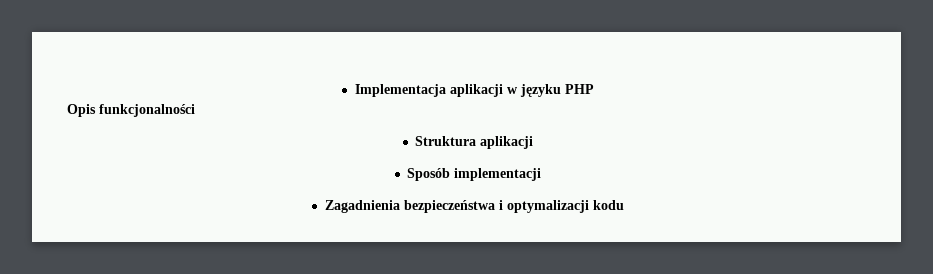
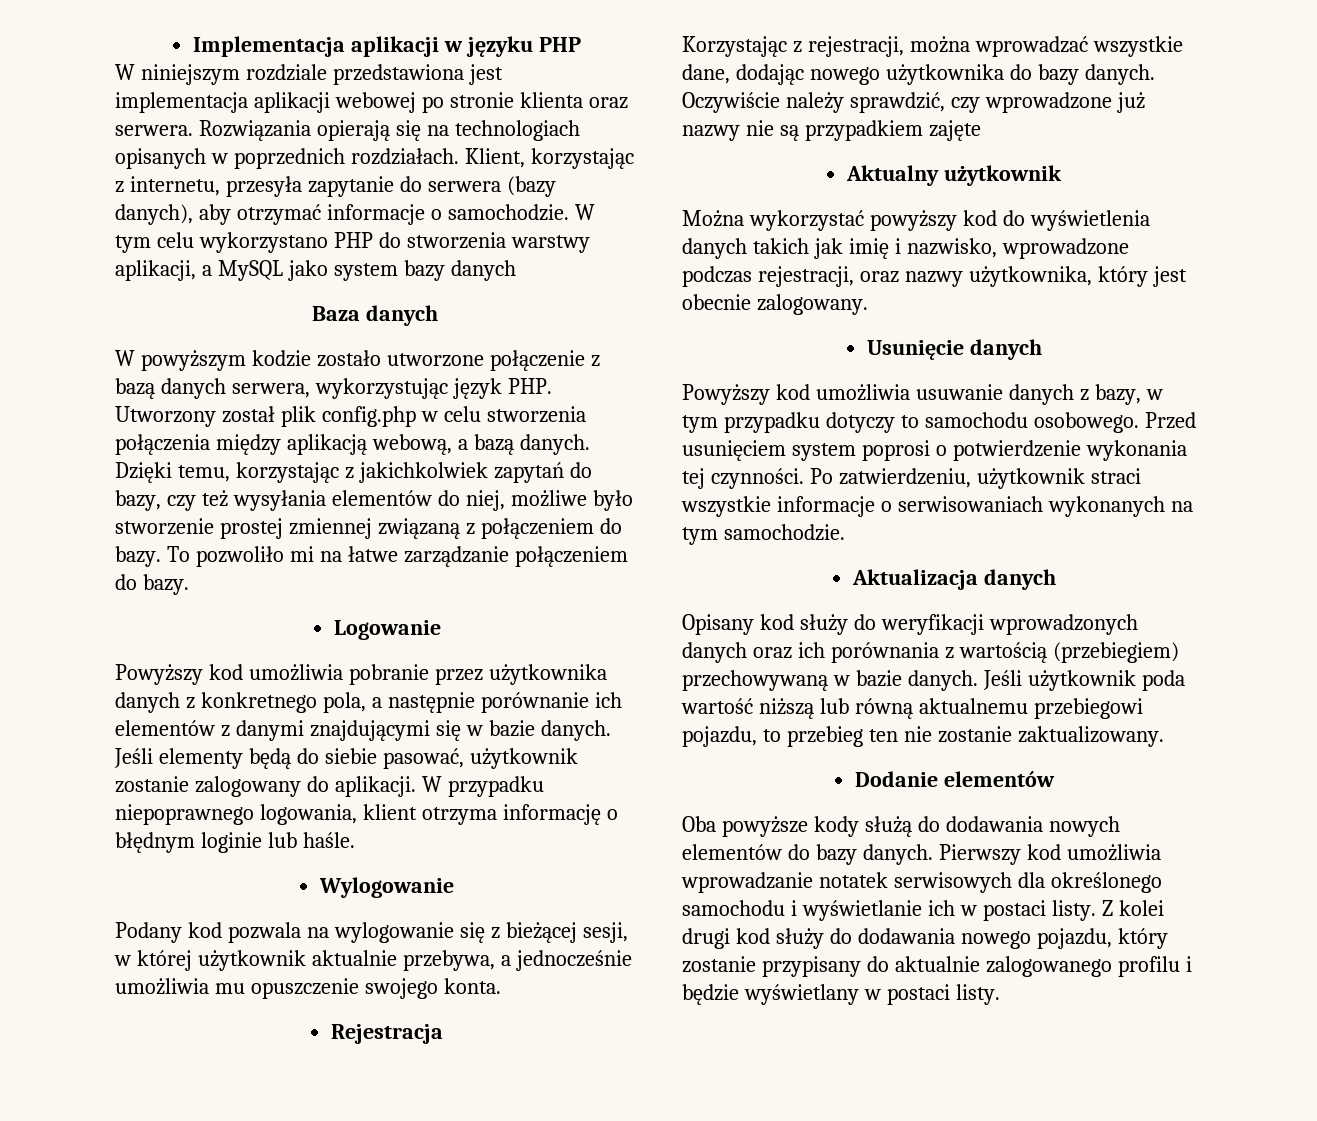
- Opis funkcjonalności
- Struktura aplikacji
- Sposób implementacji
- Zagadnienia bezpieczeństwa i optymalizacji kodu
+ W niniejszym rozdziale przedstawiona jest implementacja aplikacji webowej po stronie klienta oraz serwera. Rozwiązania opierają się na technologiach opisanych w poprzednich rozdziałach. Klient, korzystając z internetu, przesyła zapytanie do serwera (bazy danych), aby otrzymać informacje o samochodzie. W tym celu wykorzystano PHP do stworzenia warstwy aplikacji, a MySQL jako system bazy danych
+ Baza danych
+ W powyższym kodzie zostało utworzone połączenie z bazą danych serwera, wykorzystując język PHP. Utworzony został plik config.php w celu stworzenia połączenia między aplikacją webową, a bazą danych. Dzięki temu, korzystając z jakichkolwiek zapytań do bazy, czy też wysyłania elementów do niej, możliwe było stworzenie prostej zmiennej związaną z połączeniem do bazy. To pozwoliło mi na łatwe zarządzanie połączeniem do bazy.
+ Logowanie
+ Powyższy kod umożliwia pobranie przez użytkownika danych z konkretnego pola, a następnie porównanie ich elementów z danymi znajdującymi się w bazie danych. Jeśli elementy będą do siebie pasować, użytkownik zostanie zalogowany do aplikacji. W przypadku niepoprawnego logowania, klient otrzyma informację o błędnym loginie lub haśle.
+ Wylogowanie
+ Podany kod pozwala na wylogowanie się z bieżącej sesji, w której użytkownik aktualnie przebywa, a jednocześnie umożliwia mu opuszczenie swojego konta.
+ Rejestracja
+ Korzystając z rejestracji, można wprowadzać wszystkie dane, dodając nowego użytkownika do bazy danych. Oczywiście należy sprawdzić, czy wprowadzone już nazwy nie są przypadkiem zajęte
+ Aktualny użytkownik
+ Można wykorzystać powyższy kod do wyświetlenia danych takich jak imię i nazwisko, wprowadzone podczas rejestracji, oraz nazwy użytkownika, który jest obecnie zalogowany.
+ Usunięcie danych
+ Powyższy kod umożliwia usuwanie danych z bazy, w tym przypadku dotyczy to samochodu osobowego. Przed usunięciem system poprosi o potwierdzenie wykonania tej czynności. Po zatwierdzeniu, użytkownik straci wszystkie informacje o serwisowaniach wykonanych na tym samochodzie.
+ Aktualizacja danych
+ Opisany kod służy do weryfikacji wprowadzonych danych oraz ich porównania z wartością (przebiegiem) przechowywaną w bazie danych. Jeśli użytkownik poda wartość niższą lub równą aktualnemu przebiegowi pojazdu, to przebieg ten nie zostanie zaktualizowany.
+ Dodanie elementów
+ Oba powyższe kody służą do dodawania nowych elementów do bazy danych. Pierwszy kod umożliwia wprowadzanie notatek serwisowych dla określonego samochodu i wyświetlanie ich w postaci listy. Z kolei drugi kod służy do dodawania nowego pojazdu, który zostanie przypisany do aktualnie zalogowanego profilu i będzie wyświetlany w postaci listy.

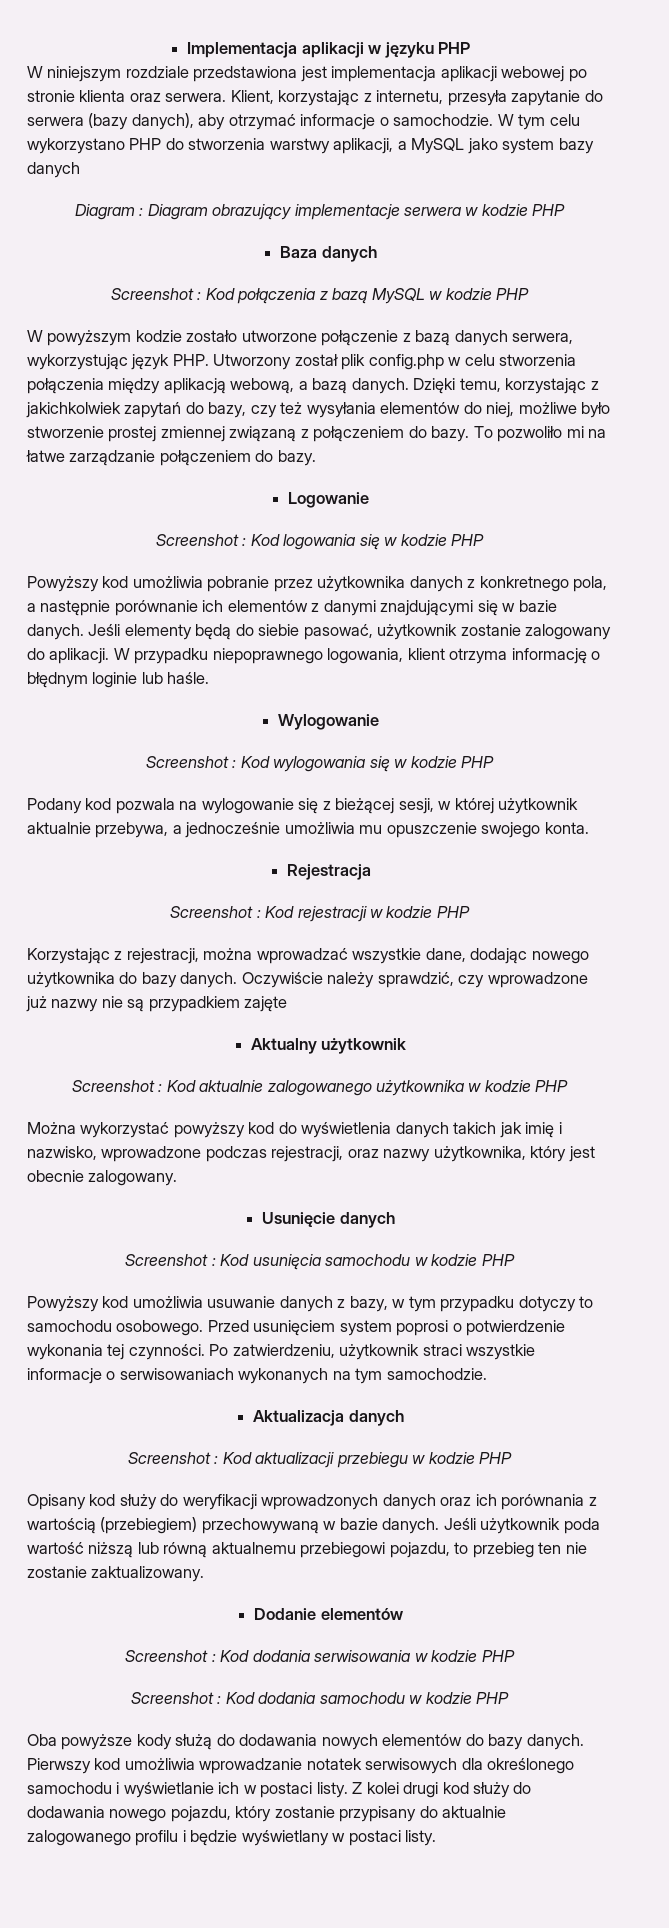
- Rozwiązania opierają się na technologiach opisanych w poprzednich rozdziałach.
+ Diagram : Diagram obrazujący implementacje serwera w kodzie PHP
  Baza danych
+ Screenshot : Kod połączenia z bazą MySQL w kodzie PHP
+ Screenshot : Kod logowania się w kodzie PHP
+ Screenshot : Kod wylogowania się w kodzie PHP
+ Screenshot : Kod rejestracji w kodzie PHP
+ Screenshot : Kod aktualnie zalogowanego użytkownika w kodzie PHP
+ Screenshot : Kod usunięcia samochodu w kodzie PHP
+ Screenshot : Kod aktualizacji przebiegu w kodzie PHP
+ Screenshot : Kod dodania serwisowania w kodzie PHP
+ Screenshot : Kod dodania samochodu w kodzie PHP

